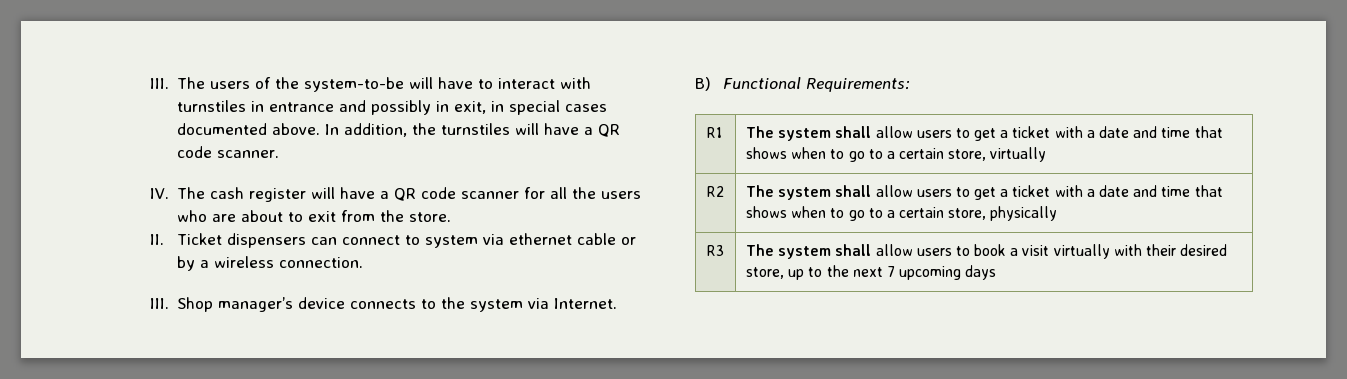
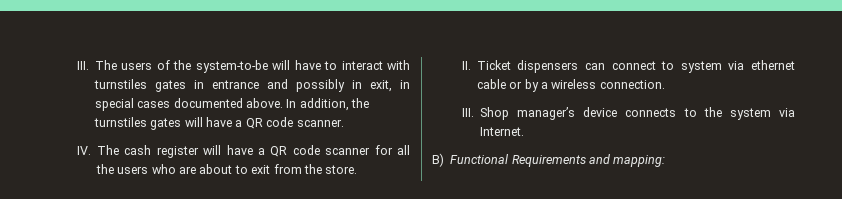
- III. The users of the system-to-be will have to interact with turnstiles in entrance and possibly in exit, in special cases documented above.
+ III. The users of the system-to-be will have to interact with turnstiles gates in entrance and possibly in exit, in special cases documented above.
- In addition, the turnstiles will have a QR code scanner.
+ In addition, the turnstiles gates will have a QR code scanner.
- B) Functional Requirements:
- R1 | The system shall allow users to get a ticket with a date and time that shows when to go to a certain store, virtually
- R2 | The system shall allow users to get a ticket with a date and time that shows when to go to a certain store, physically
- R3 | The system shall allow users to book a visit virtually with their desired store, up to the next 7 upcoming days
+ B) Functional Requirements and mapping:

